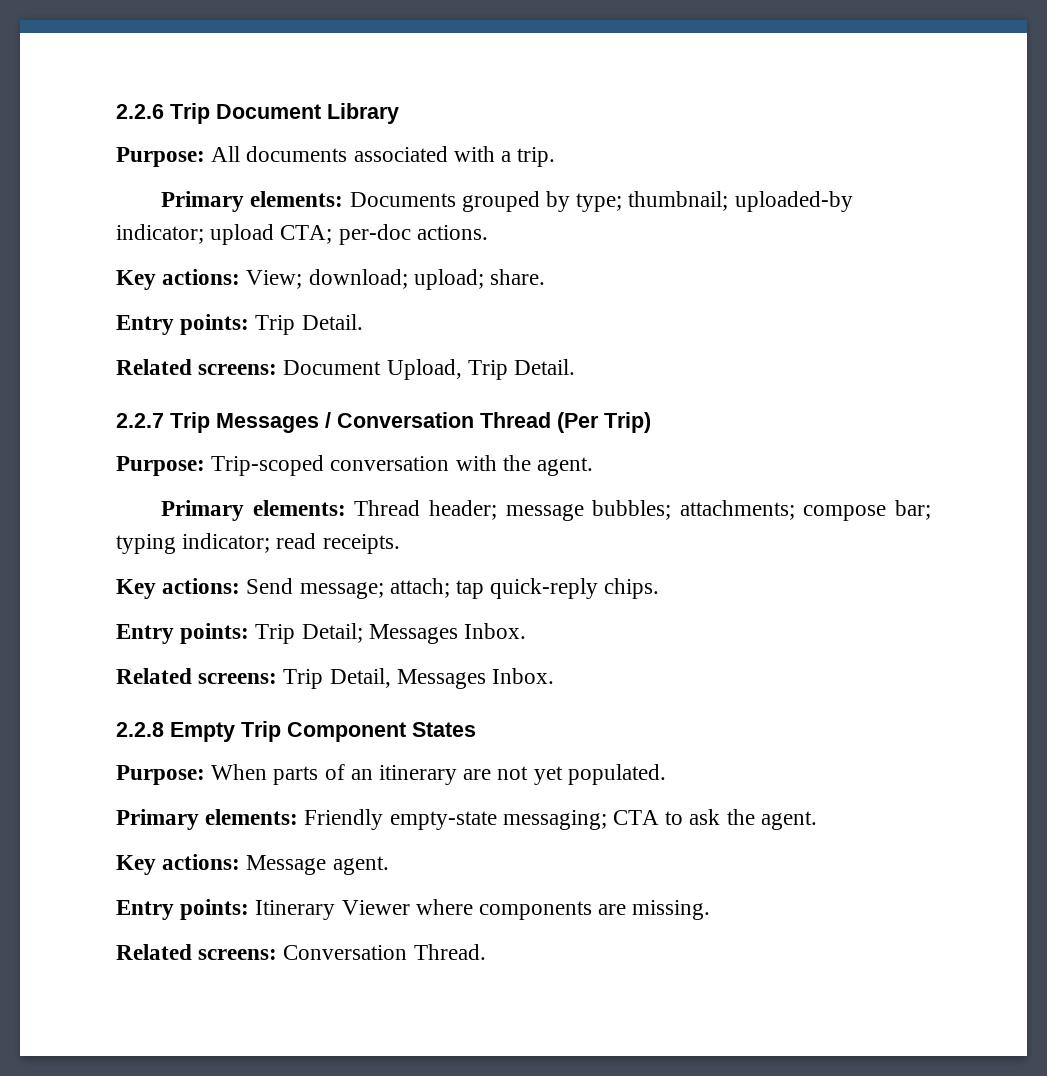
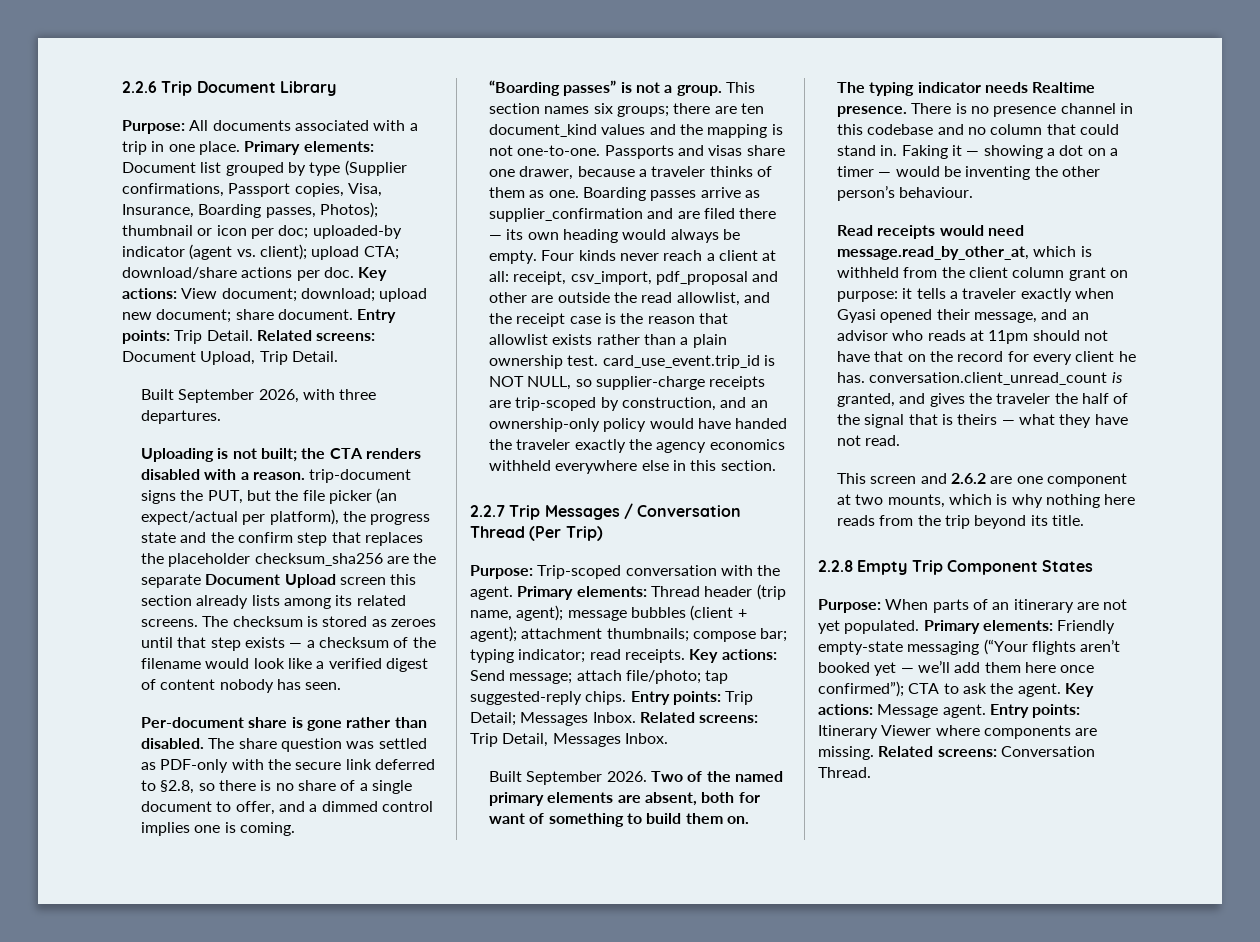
- Purpose: All documents associated with a trip.
- Primary elements: Documents grouped by type; thumbnail; uploaded-by indicator; upload CTA; per-doc actions.
- Key actions: View; download; upload; share.
- Entry points: Trip Detail.
- Related screens: Document Upload, Trip Detail.
+ Purpose: All documents associated with a trip in one place. Primary elements: Document list grouped by type (Supplier confirmations, Passport copies, Visa, Insurance, Boarding passes, Photos); thumbnail or icon per doc; uploaded-by indicator (agent vs. client); upload CTA; download/share actions per doc. Key actions: View document; download; upload new document; share document. Entry points: Trip Detail. Related screens: Document Upload, Trip Detail.
+ Built September 2026, with three departures.
+ Uploading is not built; the CTA renders disabled with a reason. trip-document signs the PUT, but the file picker (an expect/actual per platform), the progress state and the confirm step that replaces the placeholder checksum_sha256 are the separate Document Upload screen this section already lists among its related screens. The checksum is stored as zeroes until that step exists — a checksum of the filename would look like a verified digest of content nobody has seen.
+ Per-document share is gone rather than disabled. The share question was settled as PDF-only with the secure link deferred to §2.8, so there is no share of a single document to offer, and a dimmed control implies one is coming.
+ “Boarding passes” is not a group. This section names six groups; there are ten document_kind values and the mapping is not one-to-one. Passports and visas share one drawer, because a traveler thinks of them as one. Boarding passes arrive as supplier_confirmation and are filed there — its own heading would always be empty. Four kinds never reach a client at all: receipt, csv_import, pdf_proposal and other are outside the read allowlist, and the receipt case is the reason that allowlist exists rather than a plain ownership test. card_use_event.trip_id is NOT NULL, so supplier-charge receipts are trip-scoped by construction, and an ownership-only policy would have handed the traveler exactly the agency economics withheld everywhere else in this section.
- Purpose: Trip-scoped conversation with the agent.
- Primary elements: Thread header; message bubbles; attachments; compose bar; typing indicator; read receipts.
- Key actions: Send message; attach; tap quick-reply chips.
- Entry points: Trip Detail; Messages Inbox.
- Related screens: Trip Detail, Messages Inbox.
+ Purpose: Trip-scoped conversation with the agent. Primary elements: Thread header (trip name, agent); message bubbles (client + agent); attachment thumbnails; compose bar; typing indicator; read receipts. Key actions: Send message; attach file/photo; tap suggested-reply chips. Entry points: Trip Detail; Messages Inbox. Related screens: Trip Detail, Messages Inbox.
+ Built September 2026. Two of the named primary elements are absent, both for want of something to build them on.
+ The typing indicator needs Realtime presence. There is no presence channel in this codebase and no column that could stand in. Faking it — showing a dot on a timer — would be inventing the other person’s behaviour.
+ Read receipts would need message.read_by_other_at, which is withheld from the client column grant on purpose: it tells a traveler exactly when Gyasi opened their message, and an advisor who reads at 11pm should not have that on the record for every client he has. conversation.client_unread_count is granted, and gives the traveler the half of the signal that is theirs — what they have not read.
+ This screen and 2.6.2 are one component at two mounts, which is why nothing here reads from the trip beyond its title.
- Purpose: When parts of an itinerary are not yet populated.
- Primary elements: Friendly empty-state messaging; CTA to ask the agent.
- Key actions: Message agent.
- Entry points: Itinerary Viewer where components are missing.
- Related screens: Conversation Thread.
+ Purpose: When parts of an itinerary are not yet populated. Primary elements: Friendly empty-state messaging (“Your flights aren’t booked yet — we’ll add them here once confirmed”); CTA to ask the agent. Key actions: Message agent. Entry points: Itinerary Viewer where components are missing. Related screens: Conversation Thread.

